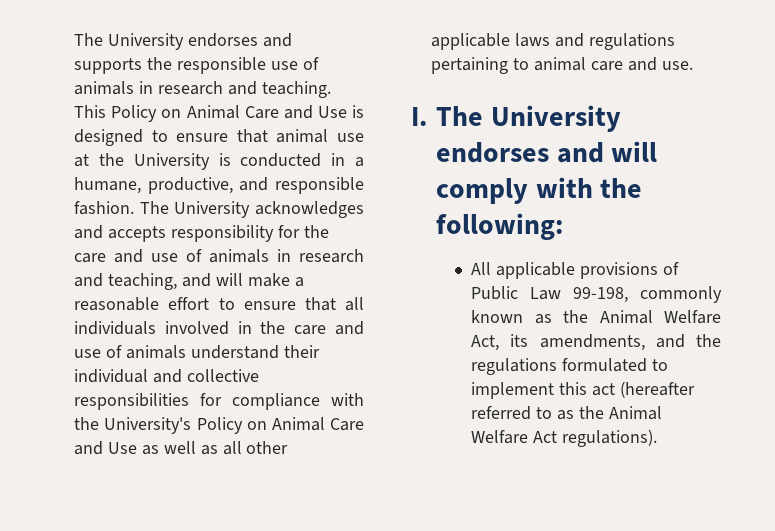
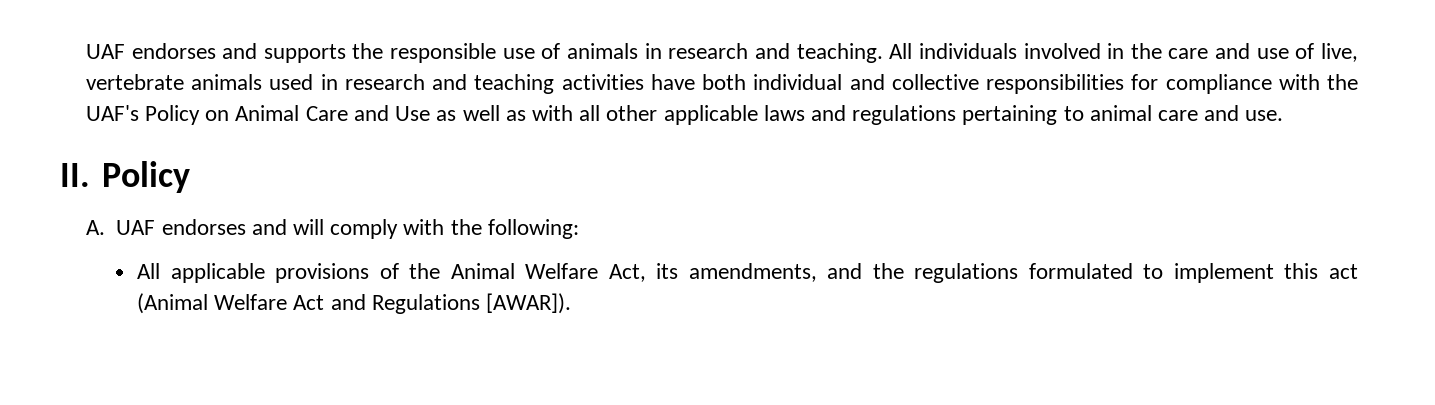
- The University endorses and supports the responsible use of animals in research and teaching.
+ UAF endorses and supports the responsible use of animals in research and teaching.
- This Policy on Animal Care and Use is designed to ensure that animal use at the University is conducted in a humane, productive, and responsible fashion. The University acknowledges and accepts responsibility for the care and use of animals in research and teaching, and will make a reasonable effort to ensure that all individuals involved in the care and use of animals understand their individual and collective responsibilities for compliance with the University's Policy on Animal Care and Use as well as all other applicable laws and regulations pertaining to animal care and use.
+ All individuals involved in the care and use of live, vertebrate animals used in research and teaching activities have both individual and collective responsibilities for compliance with the UAF's Policy on Animal Care and Use as well as with all other applicable laws and regulations pertaining to animal care and use.
- I. The University endorses and will comply with the following:
+ II. Policy
+ A. UAF endorses and will comply with the following:
- All applicable provisions of Public Law 99-198, commonly known as the Animal Welfare Act, its amendments, and the regulations formulated to implement this act (hereafter referred to as the Animal Welfare Act regulations).
+ All applicable provisions of the Animal Welfare Act, its amendments, and the regulations formulated to implement this act (Animal Welfare Act and Regulations [AWAR]).

